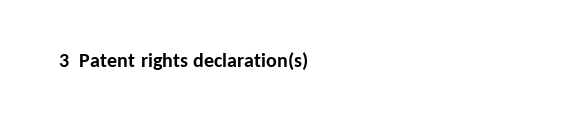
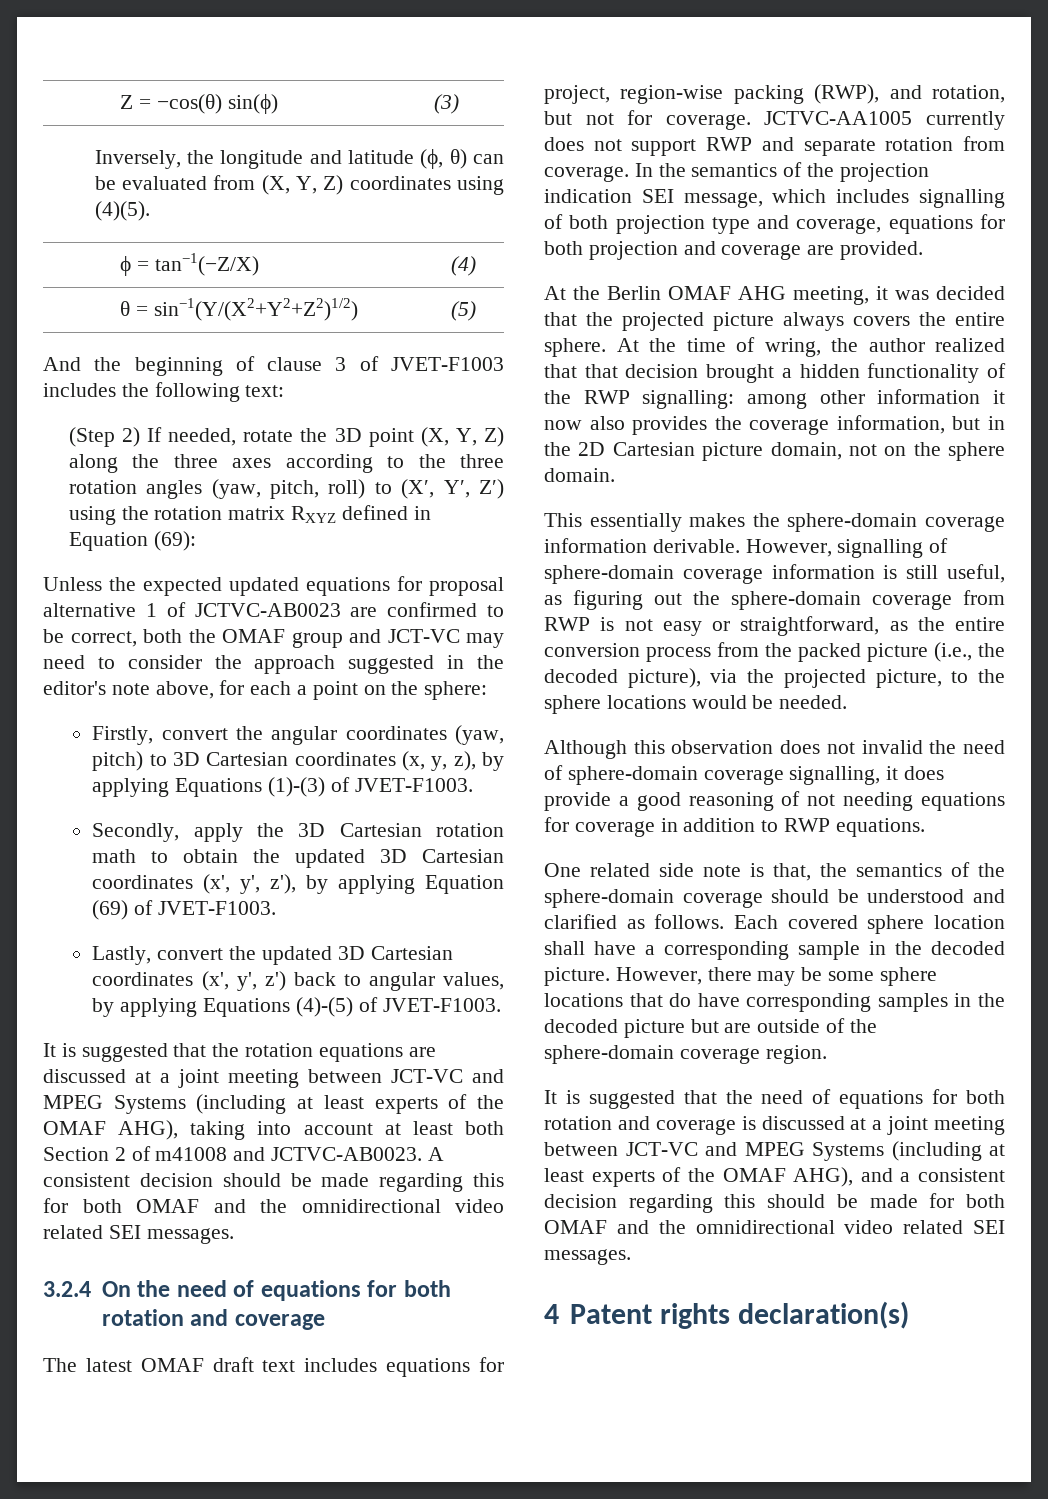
- 3 Patent rights declaration(s)
+ Z = −cos(θ) sin(ϕ) | (3)
+ Inversely, the longitude and latitude (ϕ, θ) can be evaluated from (X, Y, Z) coordinates using (4)(5).
+ ϕ = tan−1(−Z/X) | (4)
+ θ = sin−1(Y/(X2+Y2+Z2)1/2) | (5)
+ And the beginning of clause 3 of JVET-F1003 includes the following text:
+ (Step 2) If needed, rotate the 3D point (X, Y, Z) along the three axes according to the three rotation angles (yaw, pitch, roll) to (X′, Y′, Z′) using the rotation matrix RXYZ defined in Equation (69):
+ Unless the expected updated equations for proposal alternative 1 of JCTVC-AB0023 are confirmed to be correct, both the OMAF group and JCT-VC may need to consider the approach suggested in the editor's note above, for each a point on the sphere:
+ Firstly, convert the angular coordinates (yaw, pitch) to 3D Cartesian coordinates (x, y, z), by applying Equations (1)-(3) of JVET-F1003.
+ Secondly, apply the 3D Cartesian rotation math to obtain the updated 3D Cartesian coordinates (x', y', z'), by applying Equation (69) of JVET-F1003.
+ Lastly, convert the updated 3D Cartesian coordinates (x', y', z') back to angular values, by applying Equations (4)-(5) of JVET-F1003.
+ It is suggested that the rotation equations are discussed at a joint meeting between JCT-VC and MPEG Systems (including at least experts of the OMAF AHG), taking into account at least both Section 2 of m41008 and JCTVC-AB0023. A consistent decision should be made regarding this for both OMAF and the omnidirectional video related SEI messages.
+ 3.2.4 On the need of equations for both rotation and coverage
+ The latest OMAF draft text includes equations for project, region-wise packing (RWP), and rotation, but not for coverage. JCTVC-AA1005 currently does not support RWP and separate rotation from coverage. In the semantics of the projection indication SEI message, which includes signalling of both projection type and coverage, equations for both projection and coverage are provided.
+ At the Berlin OMAF AHG meeting, it was decided that the projected picture always covers the entire sphere. At the time of wring, the author realized that that decision brought a hidden functionality of the RWP signalling: among other information it now also provides the coverage information, but in the 2D Cartesian picture domain, not on the sphere domain.
+ This essentially makes the sphere-domain coverage information derivable. However, signalling of sphere-domain coverage information is still useful, as figuring out the sphere-domain coverage from RWP is not easy or straightforward, as the entire conversion process from the packed picture (i.e., the decoded picture), via the projected picture, to the sphere locations would be needed.
+ Although this observation does not invalid the need of sphere-domain coverage signalling, it does provide a good reasoning of not needing equations for coverage in addition to RWP equations.
+ One related side note is that, the semantics of the sphere-domain coverage should be understood and clarified as follows. Each covered sphere location shall have a corresponding sample in the decoded picture. However, there may be some sphere locations that do have corresponding samples in the decoded picture but are outside of the sphere-domain coverage region.
+ It is suggested that the need of equations for both rotation and coverage is discussed at a joint meeting between JCT-VC and MPEG Systems (including at least experts of the OMAF AHG), and a consistent decision regarding this should be made for both OMAF and the omnidirectional video related SEI messages.
+ 4 Patent rights declaration(s)

